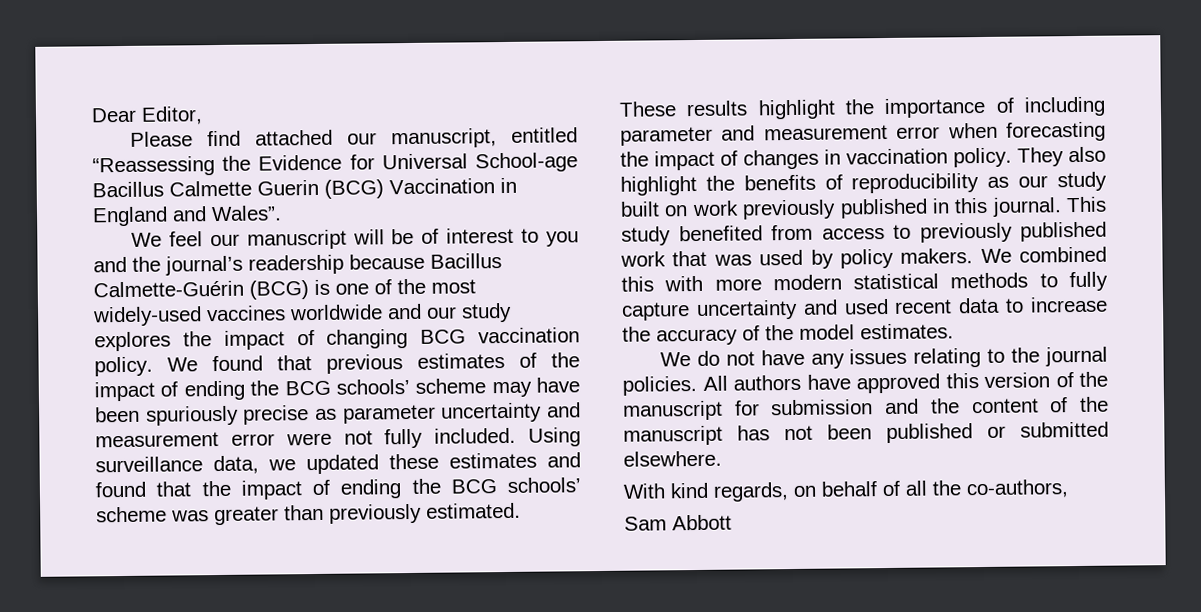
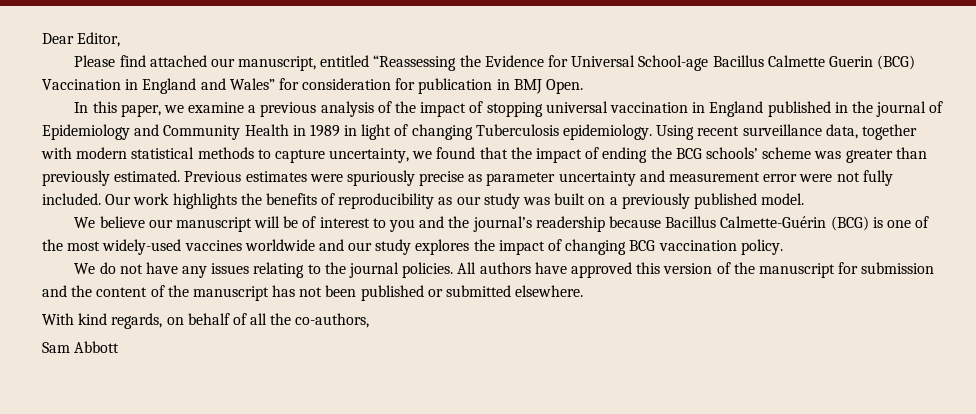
- Please find attached our manuscript, entitled “Reassessing the Evidence for Universal School-age Bacillus Calmette Guerin (BCG) Vaccination in England and Wales”.
- We feel our manuscript will be of interest to you and the journal’s readership because Bacillus Calmette-Guérin (BCG) is one of the most widely-used vaccines worldwide and our study explores the impact of changing BCG vaccination policy. We found that previous estimates of the impact of ending the BCG schools’ scheme may have been spuriously precise as parameter uncertainty and measurement error were not fully included. Using surveillance data, we updated these estimates and found that the impact of ending the BCG schools’ scheme was greater than previously estimated. These results highlight the importance of including parameter and measurement error when forecasting the impact of changes in vaccination policy. They also highlight the benefits of reproducibility as our study built on work previously published in this journal. This study benefited from access to previously published work that was used by policy makers. We combined this with more modern statistical methods to fully capture uncertainty and used recent data to increase the accuracy of the model estimates.
+ Please find attached our manuscript, entitled “Reassessing the Evidence for Universal School-age Bacillus Calmette Guerin (BCG) Vaccination in England and Wales” for consideration for publication in BMJ Open.
+ In this paper, we examine a previous analysis of the impact of stopping universal vaccination in England published in the journal of Epidemiology and Community Health in 1989 in light of changing Tuberculosis epidemiology. Using recent surveillance data, together with modern statistical methods to capture uncertainty, we found that the impact of ending the BCG schools’ scheme was greater than previously estimated. Previous estimates were spuriously precise as parameter uncertainty and measurement error were not fully included. Our work highlights the benefits of reproducibility as our study was built on a previously published model.
+ We believe our manuscript will be of interest to you and the journal’s readership because Bacillus Calmette-Guérin (BCG) is one of the most widely-used vaccines worldwide and our study explores the impact of changing BCG vaccination policy.

